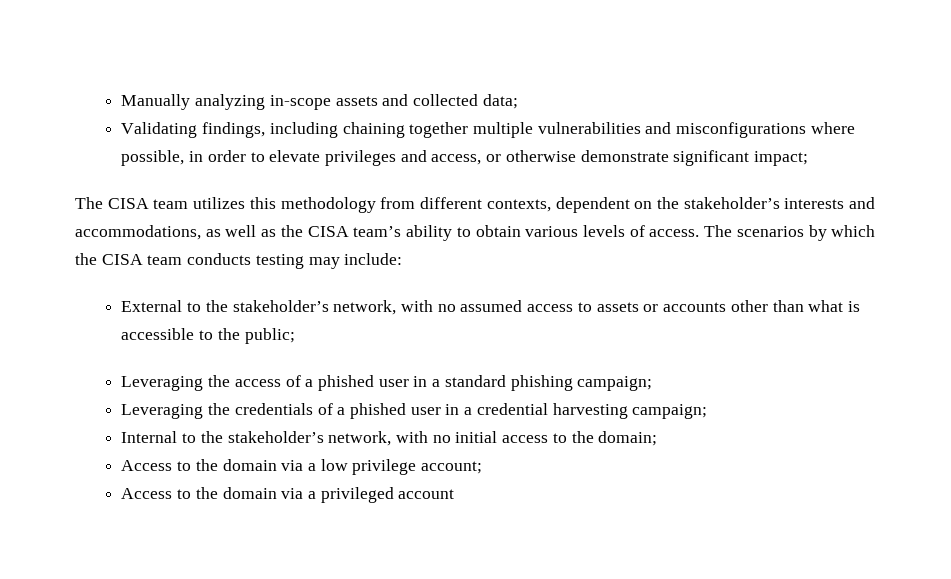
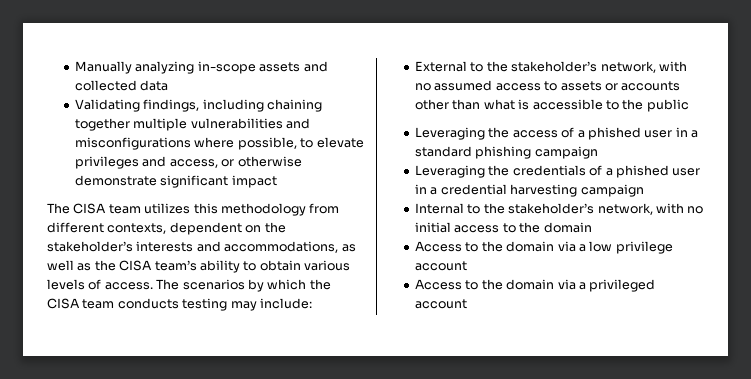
- Manually analyzing in-scope assets and collected data;
+ Manually analyzing in-scope assets and collected data
- Validating findings, including chaining together multiple vulnerabilities and misconfigurations where possible, in order to elevate privileges and access, or otherwise demonstrate significant impact;
+ Validating findings, including chaining together multiple vulnerabilities and misconfigurations where possible, to elevate privileges and access, or otherwise demonstrate significant impact
- External to the stakeholder’s network, with no assumed access to assets or accounts other than what is accessible to the public;
+ External to the stakeholder’s network, with no assumed access to assets or accounts other than what is accessible to the public
- Leveraging the access of a phished user in a standard phishing campaign;
+ Leveraging the access of a phished user in a standard phishing campaign
- Leveraging the credentials of a phished user in a credential harvesting campaign;
+ Leveraging the credentials of a phished user in a credential harvesting campaign
- Internal to the stakeholder’s network, with no initial access to the domain;
+ Internal to the stakeholder’s network, with no initial access to the domain
- Access to the domain via a low privilege account;
+ Access to the domain via a low privilege account

